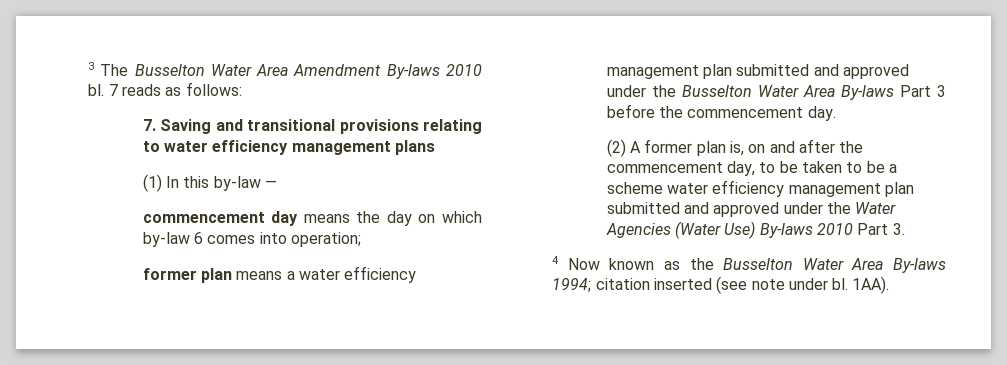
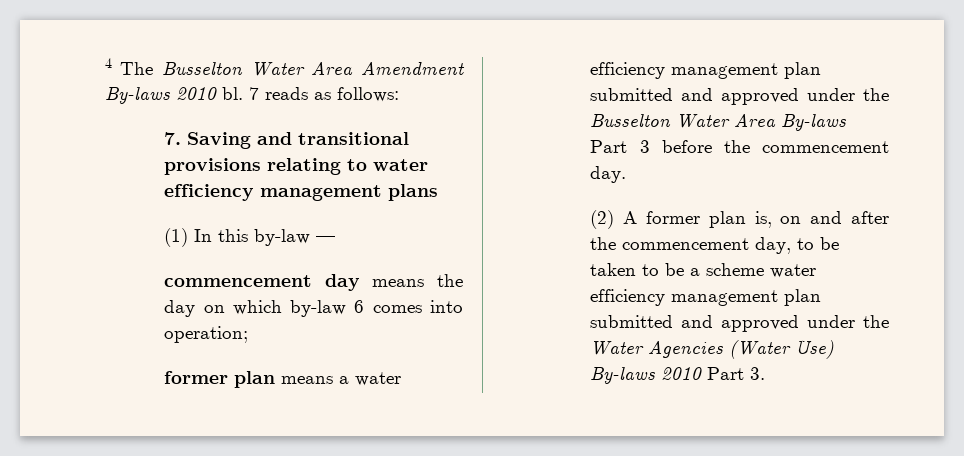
- 3 The Busselton Water Area Amendment By-laws 2010 bl.
+ 4 The Busselton Water Area Amendment By-laws 2010 bl.
- 4 Now known as the Busselton Water Area By-laws 1994; citation inserted (see note under bl. 1AA).

